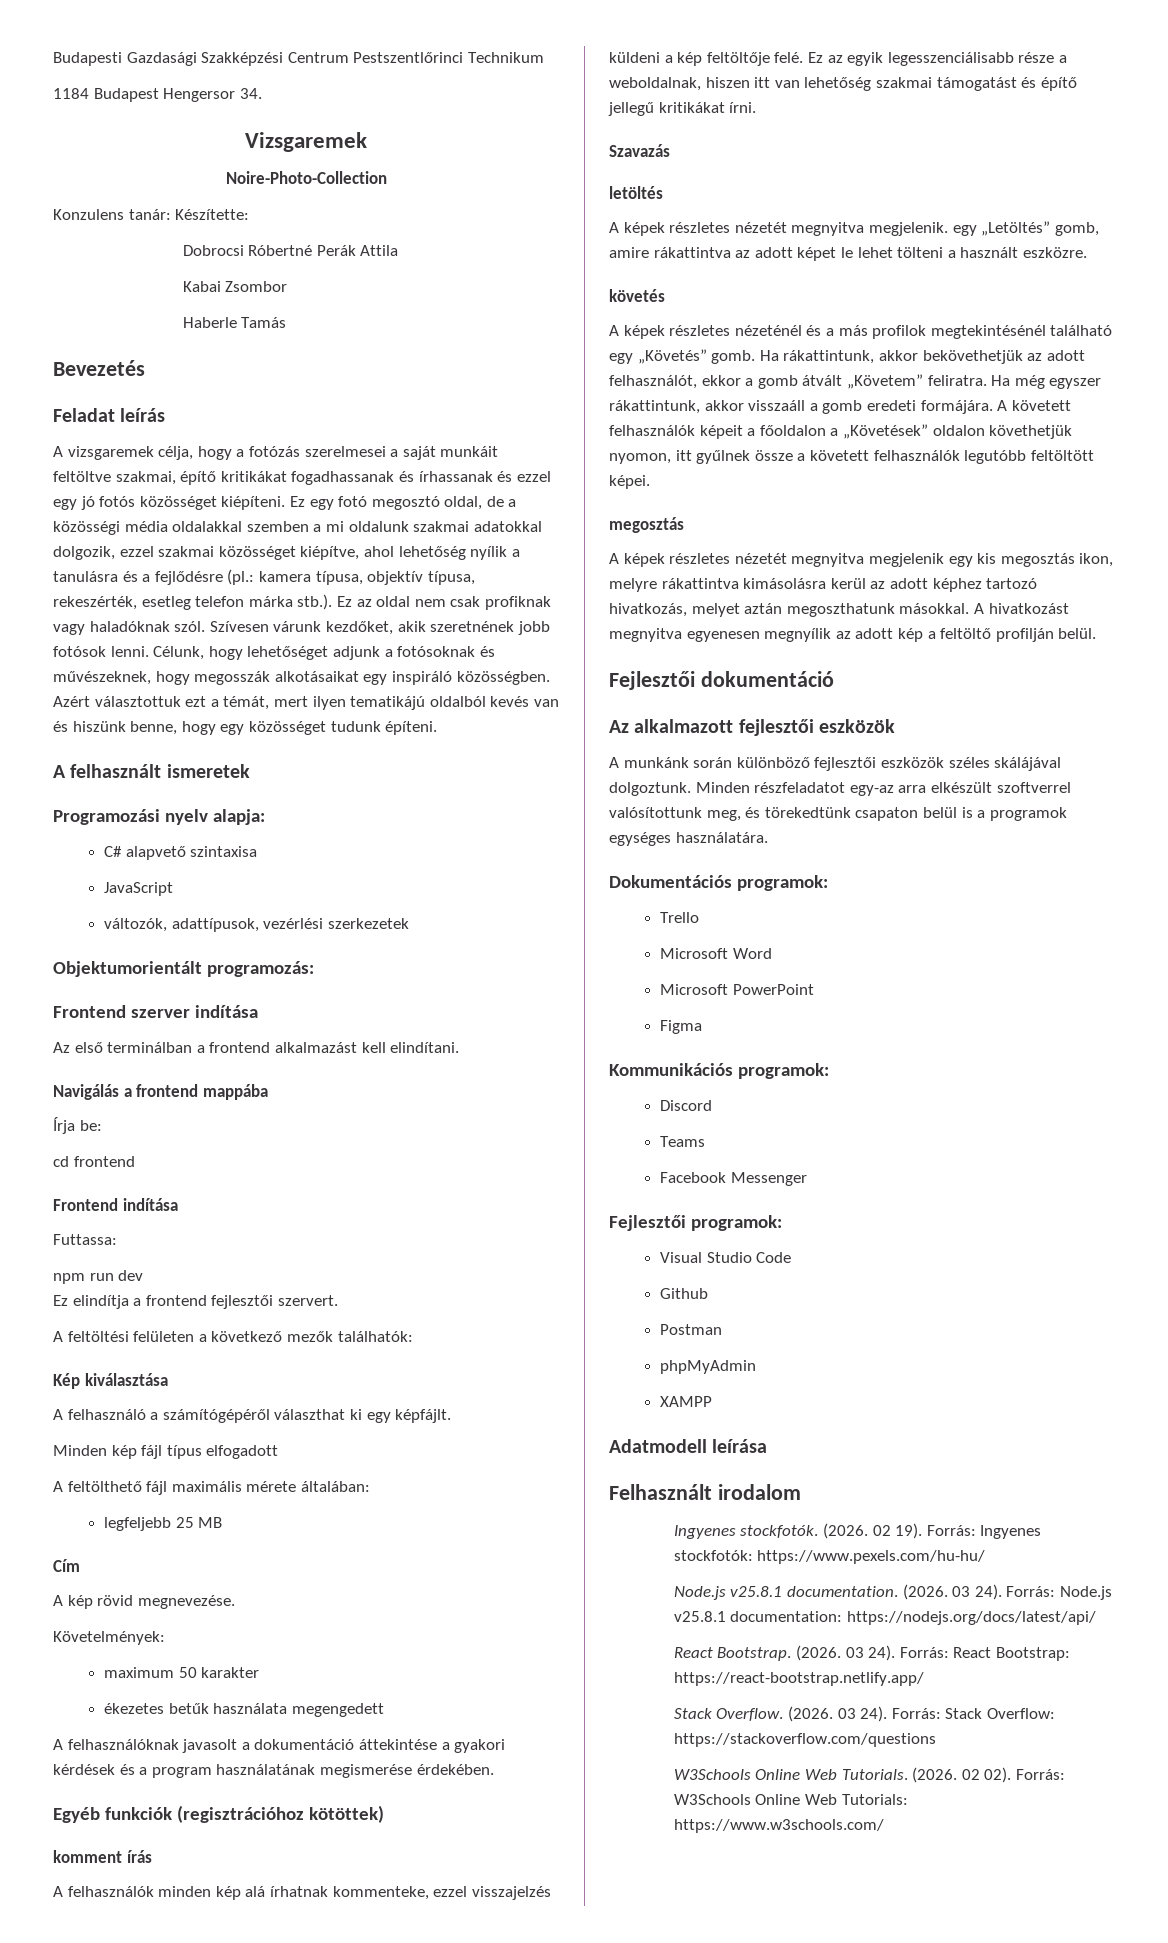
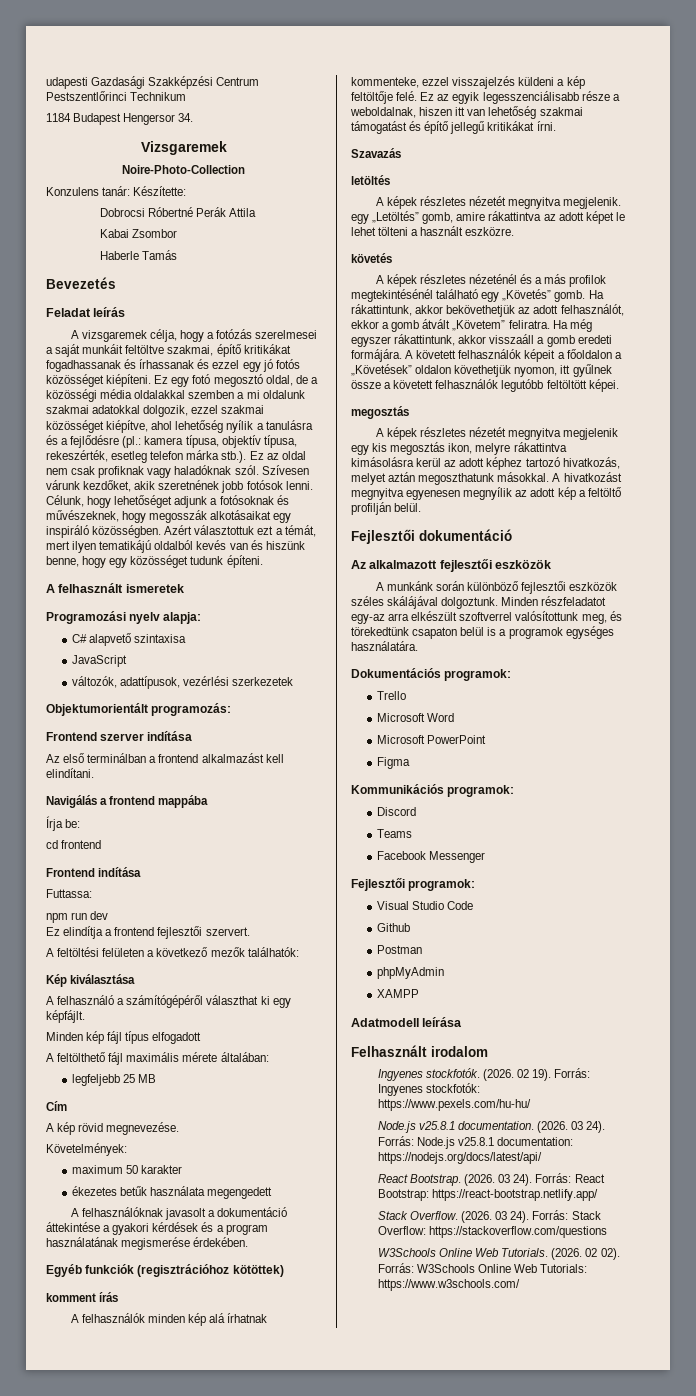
- Budapesti Gazdasági Szakképzési Centrum Pestszentlőrinci Technikum
+ udapesti Gazdasági Szakképzési Centrum Pestszentlőrinci Technikum

